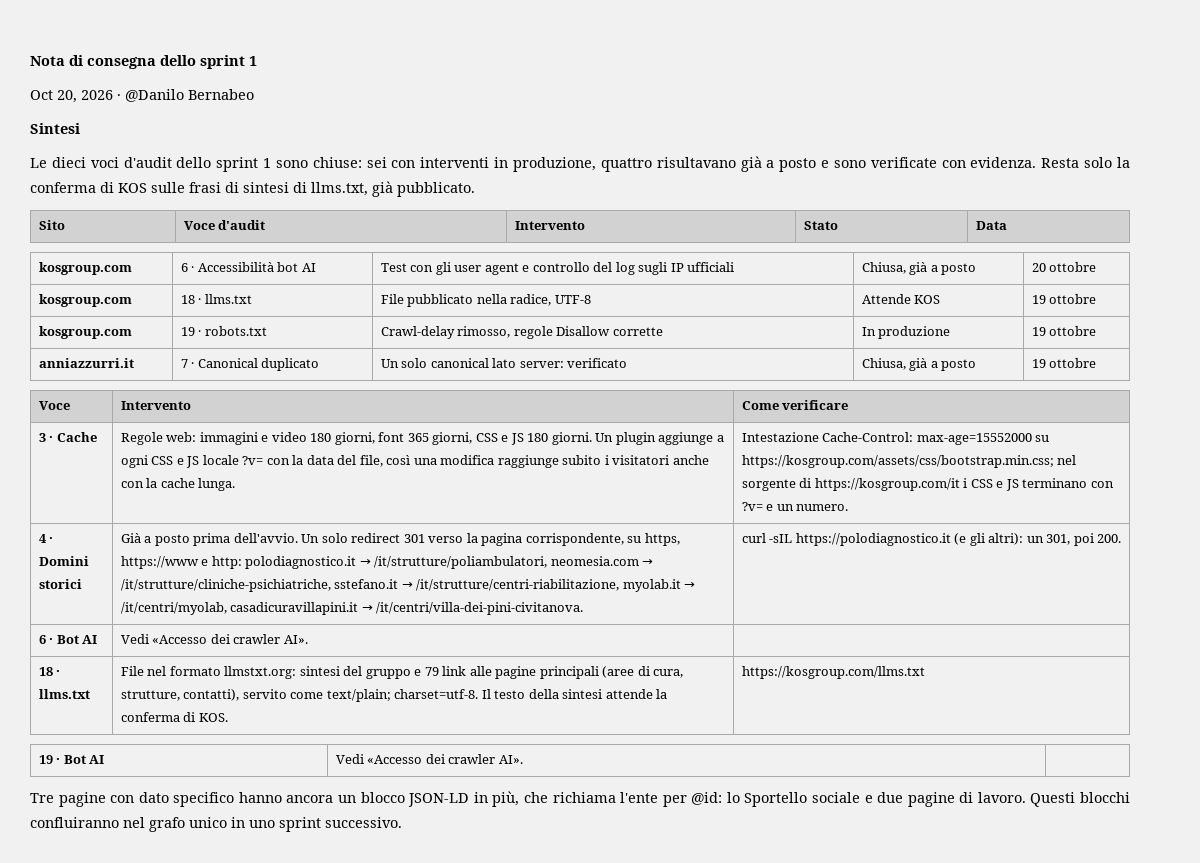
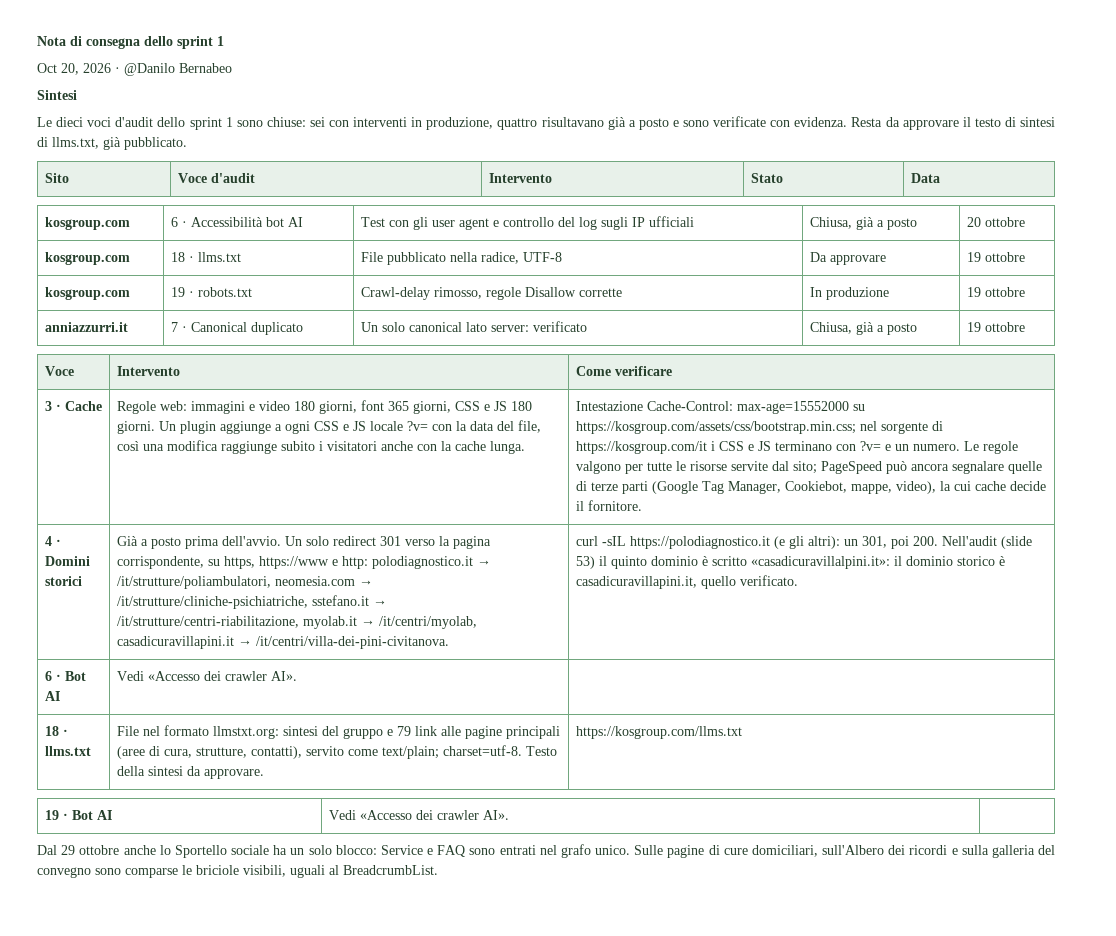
- Resta solo la conferma di KOS sulle frasi di sintesi di llms.txt, già pubblicato.
+ Resta da approvare il testo di sintesi di llms.txt, già pubblicato.
- kosgroup.com | 18 · llms.txt | File pubblicato nella radice, UTF-8 | Attende KOS | 19 ottobre
+ kosgroup.com | 18 · llms.txt | File pubblicato nella radice, UTF-8 | Da approvare | 19 ottobre
+ Le regole valgono per tutte le risorse servite dal sito; PageSpeed può ancora segnalare quelle di terze parti (Google Tag Manager, Cookiebot, mappe, video), la cui cache decide il fornitore.
- curl -sIL https://polodiagnostico.it (e gli altri): un 301, poi 200.
+ curl -sIL https://polodiagnostico.it (e gli altri): un 301, poi 200. Nell'audit (slide 53) il quinto dominio è scritto «casadicuravillalpini.it»: il dominio storico è casadicuravillapini.it, quello verificato.
- 18 · llms.txt | File nel formato llmstxt.org: sintesi del gruppo e 79 link alle pagine principali (aree di cura, strutture, contatti), servito come text/plain; charset=utf-8. Il testo della sintesi attende la conferma di KOS. | https://kosgroup.com/llms.txt
+ 18 · llms.txt | File nel formato llmstxt.org: sintesi del gruppo e 79 link alle pagine principali (aree di cura, strutture, contatti), servito come text/plain; charset=utf-8. Testo della sintesi da approvare. | https://kosgroup.com/llms.txt
- Tre pagine con dato specifico hanno ancora un blocco JSON-LD in più, che richiama l'ente per @id: lo Sportello sociale e due pagine di lavoro. Questi blocchi confluiranno nel grafo unico in uno sprint successivo.
+ Dal 29 ottobre anche lo Sportello sociale ha un solo blocco: Service e FAQ sono entrati nel grafo unico. Sulle pagine di cure domiciliari, sull'Albero dei ricordi e sulla galleria del convegno sono comparse le briciole visibili, uguali al BreadcrumbList.

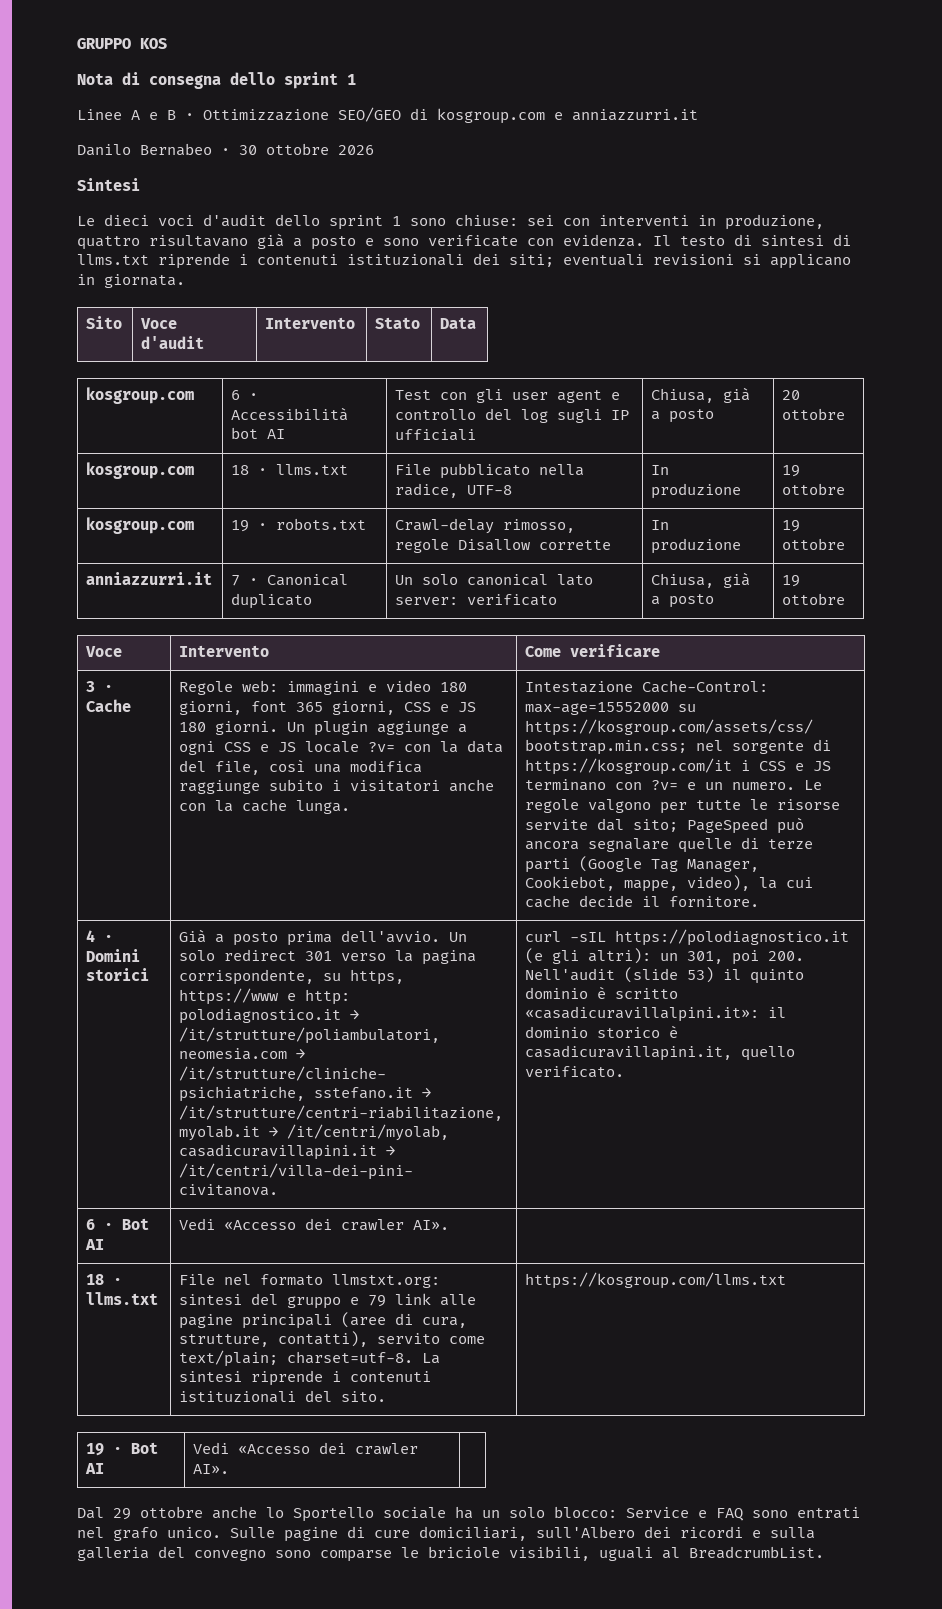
+ GRUPPO KOS
- Oct 20, 2026 · @Danilo Bernabeo
+ Linee A e B · Ottimizzazione SEO/GEO di kosgroup.com e anniazzurri.it
+ Danilo Bernabeo · 30 ottobre 2026
- Resta da approvare il testo di sintesi di llms.txt, già pubblicato.
+ Il testo di sintesi di llms.txt riprende i contenuti istituzionali dei siti; eventuali revisioni si applicano in giornata.
- kosgroup.com | 18 · llms.txt | File pubblicato nella radice, UTF-8 | Da approvare | 19 ottobre
+ kosgroup.com | 18 · llms.txt | File pubblicato nella radice, UTF-8 | In produzione | 19 ottobre
- 18 · llms.txt | File nel formato llmstxt.org: sintesi del gruppo e 79 link alle pagine principali (aree di cura, strutture, contatti), servito come text/plain; charset=utf-8. Testo della sintesi da approvare. | https://kosgroup.com/llms.txt
+ 18 · llms.txt | File nel formato llmstxt.org: sintesi del gruppo e 79 link alle pagine principali (aree di cura, strutture, contatti), servito come text/plain; charset=utf-8. La sintesi riprende i contenuti istituzionali del sito. | https://kosgroup.com/llms.txt

